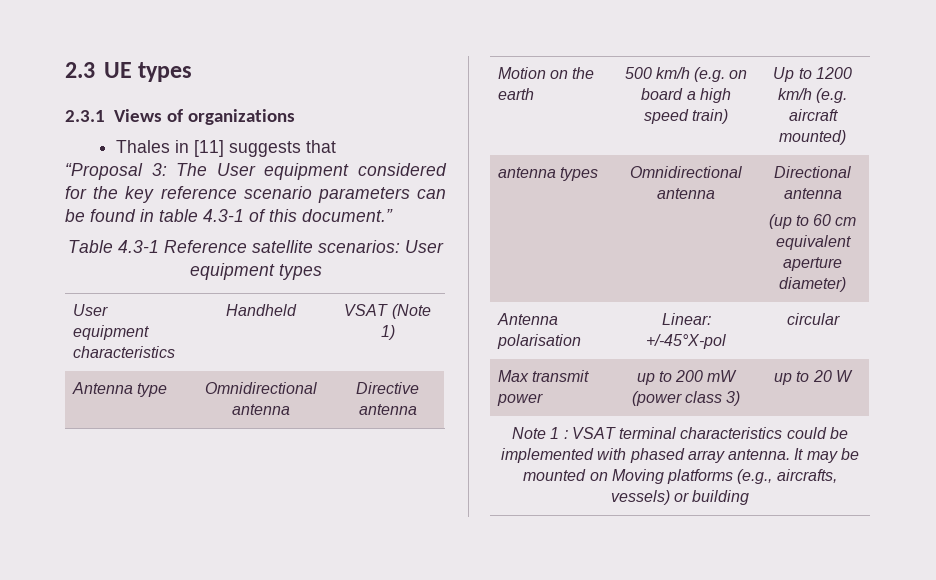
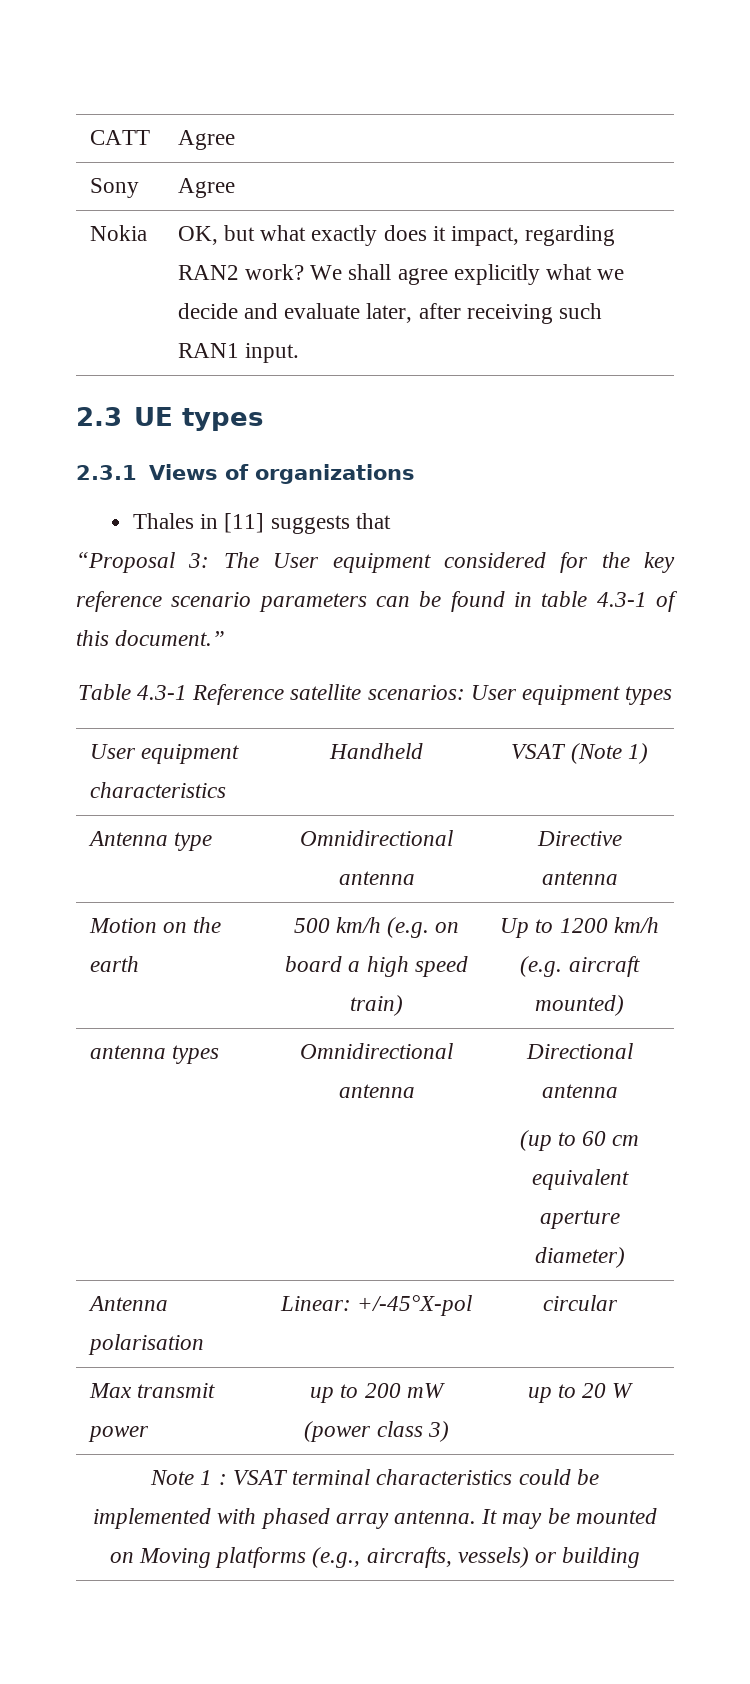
+ CATT | Agree
+ Sony | Agree
+ Nokia | OK, but what exactly does it impact, regarding RAN2 work? We shall agree explicitly what we decide and evaluate later, after receiving such RAN1 input.

